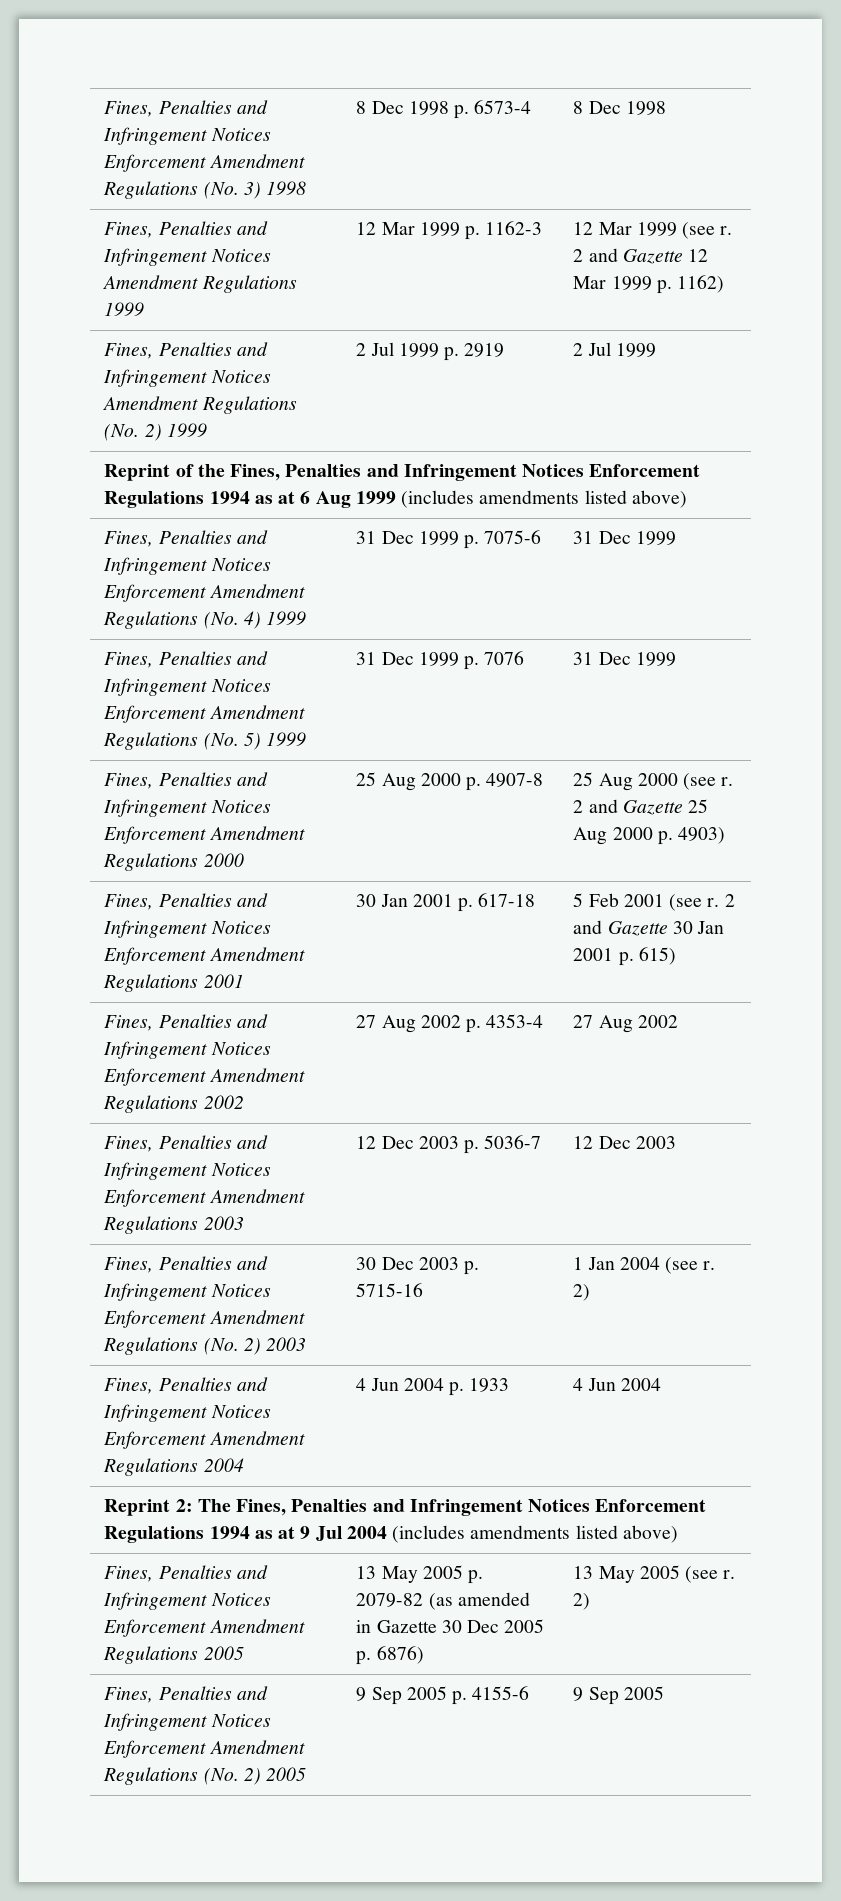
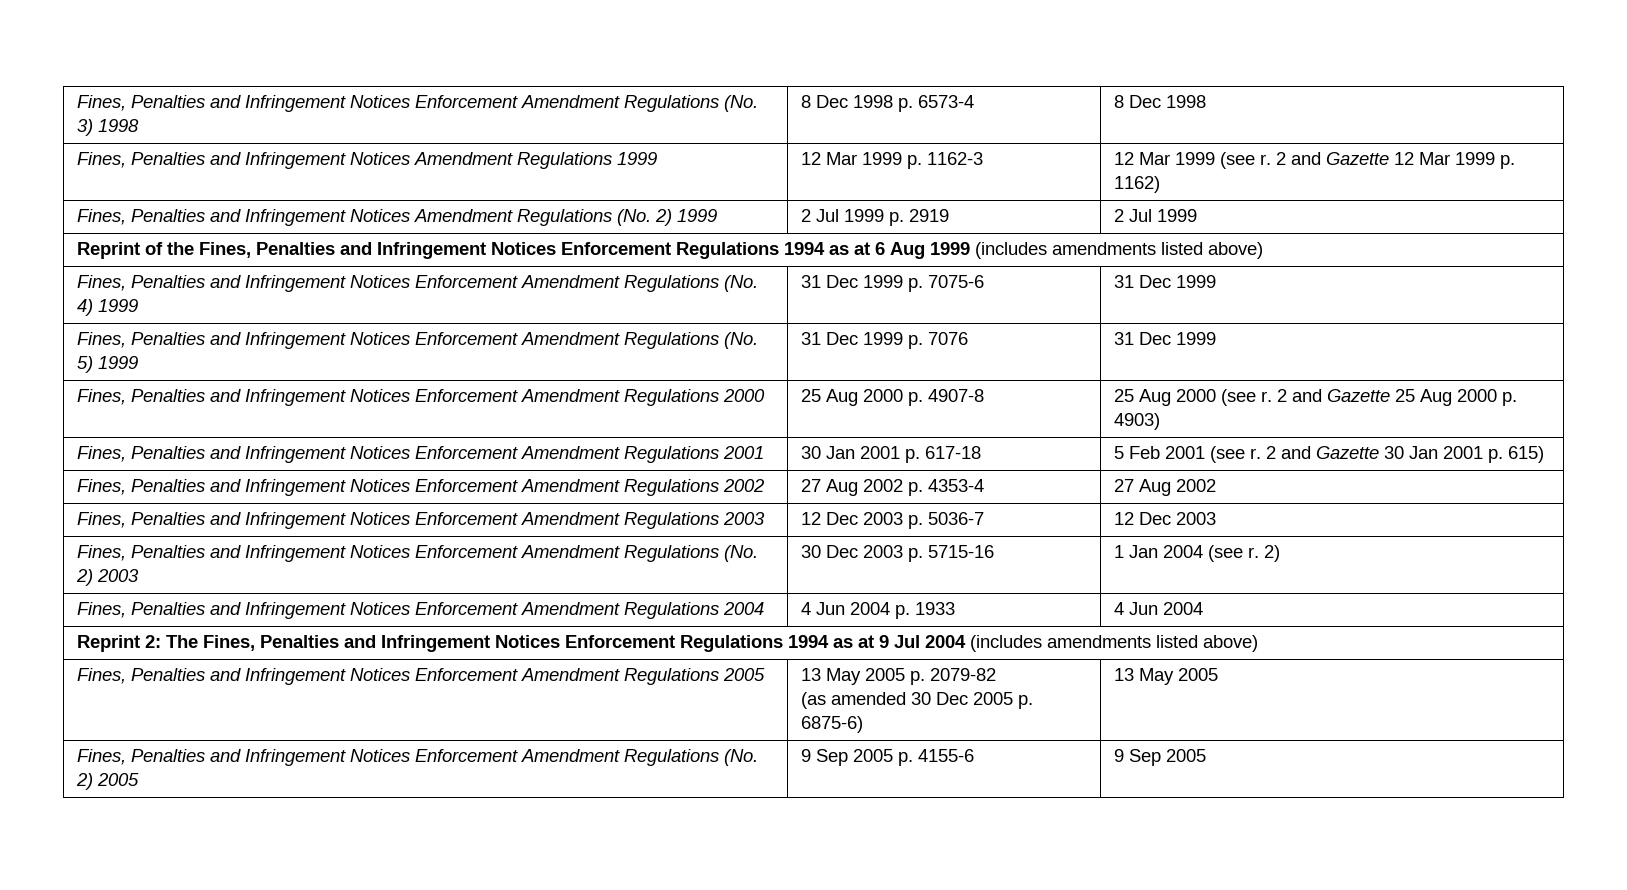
- Fines, Penalties and Infringement Notices Enforcement Amendment Regulations 2005 | 13 May 2005 p. 2079-82 (as amended in Gazette 30 Dec 2005 p. 6876) | 13 May 2005 (see r. 2)
+ Fines, Penalties and Infringement Notices Enforcement Amendment Regulations 2005 | 13 May 2005 p. 2079-82
+ (as amended 30 Dec 2005 p. 6875-6) | 13 May 2005

